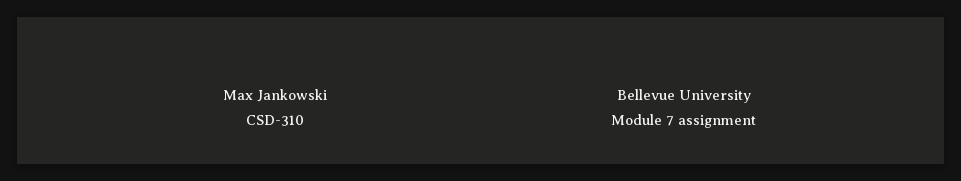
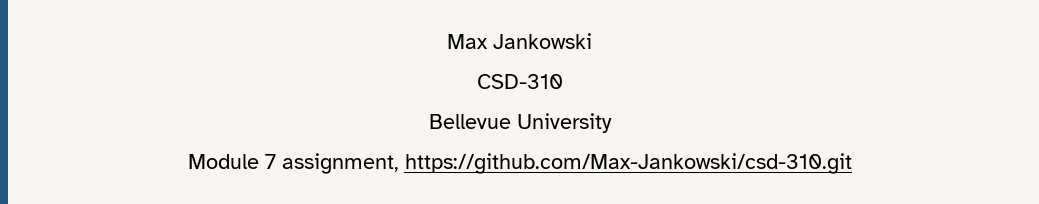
- Module 7 assignment
+ Module 7 assignment, https://github.com/Max-Jankowski/csd-310.git

